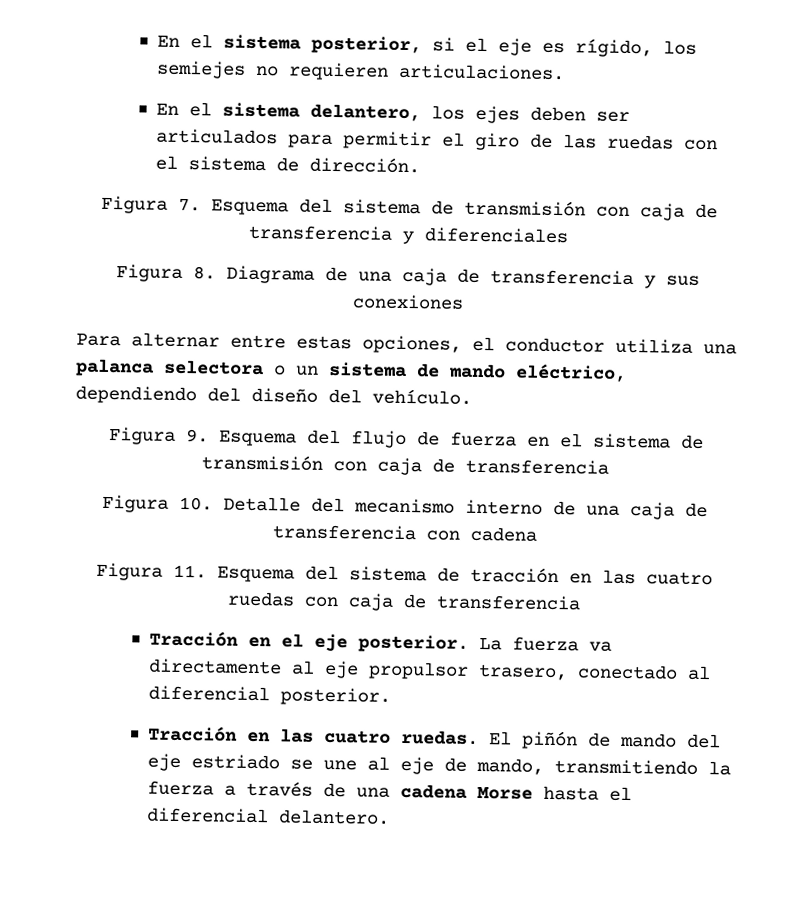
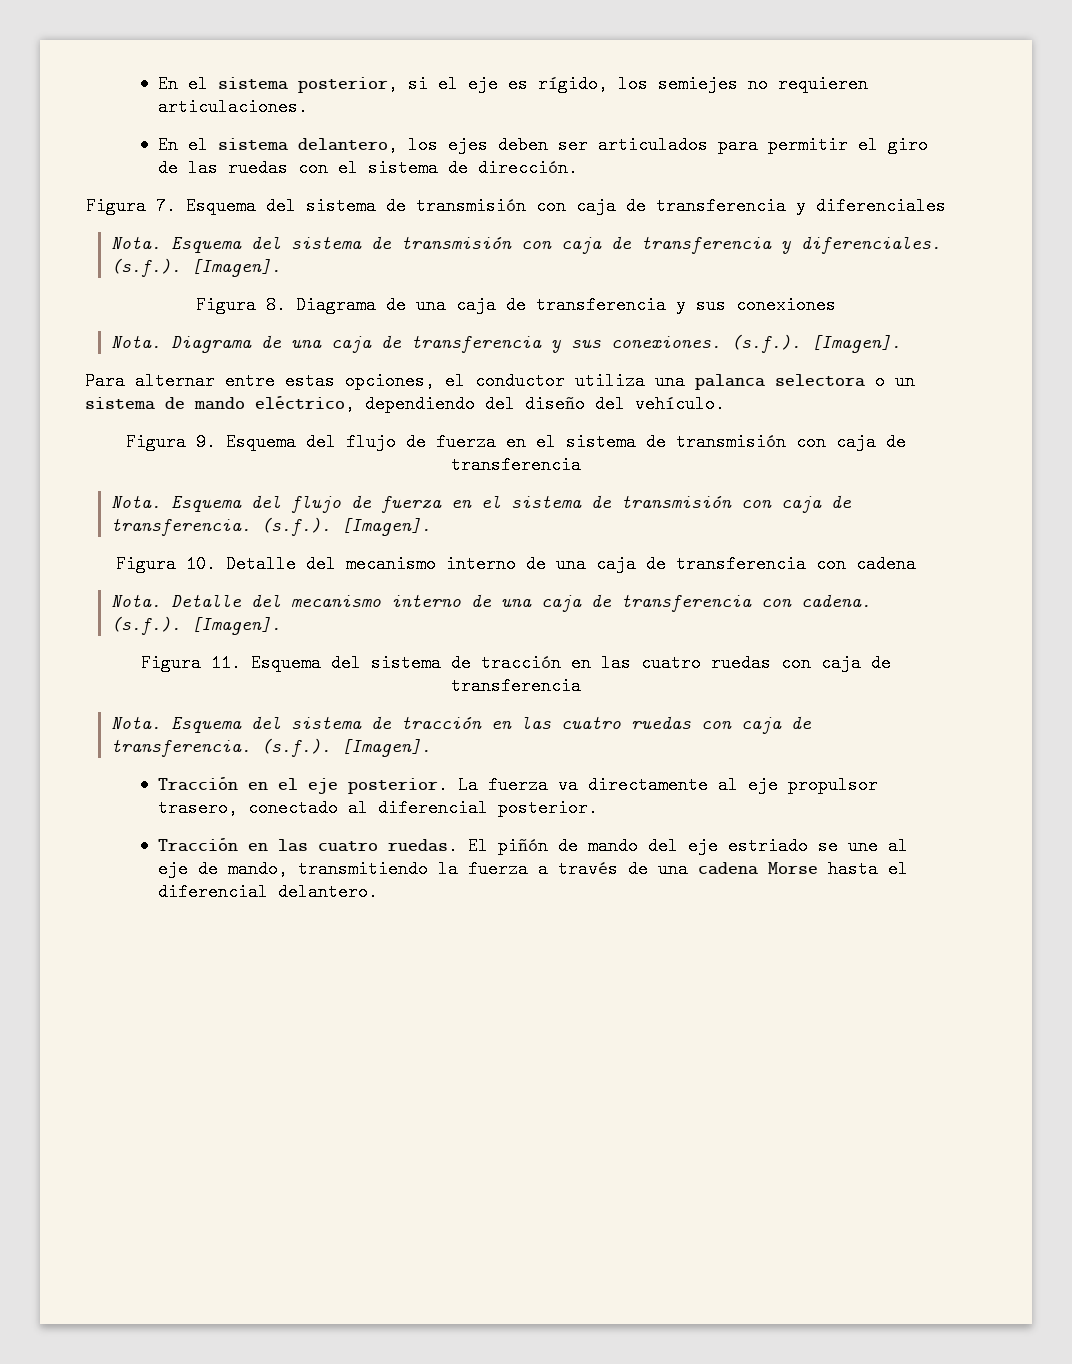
+ Nota. Esquema del sistema de transmisión con caja de transferencia y diferenciales. (s.f.). [Imagen].
+ Nota. Diagrama de una caja de transferencia y sus conexiones. (s.f.). [Imagen].
+ Nota. Esquema del flujo de fuerza en el sistema de transmisión con caja de transferencia. (s.f.). [Imagen].
+ Nota. Detalle del mecanismo interno de una caja de transferencia con cadena. (s.f.). [Imagen].
+ Nota. Esquema del sistema de tracción en las cuatro ruedas con caja de transferencia. (s.f.). [Imagen].

